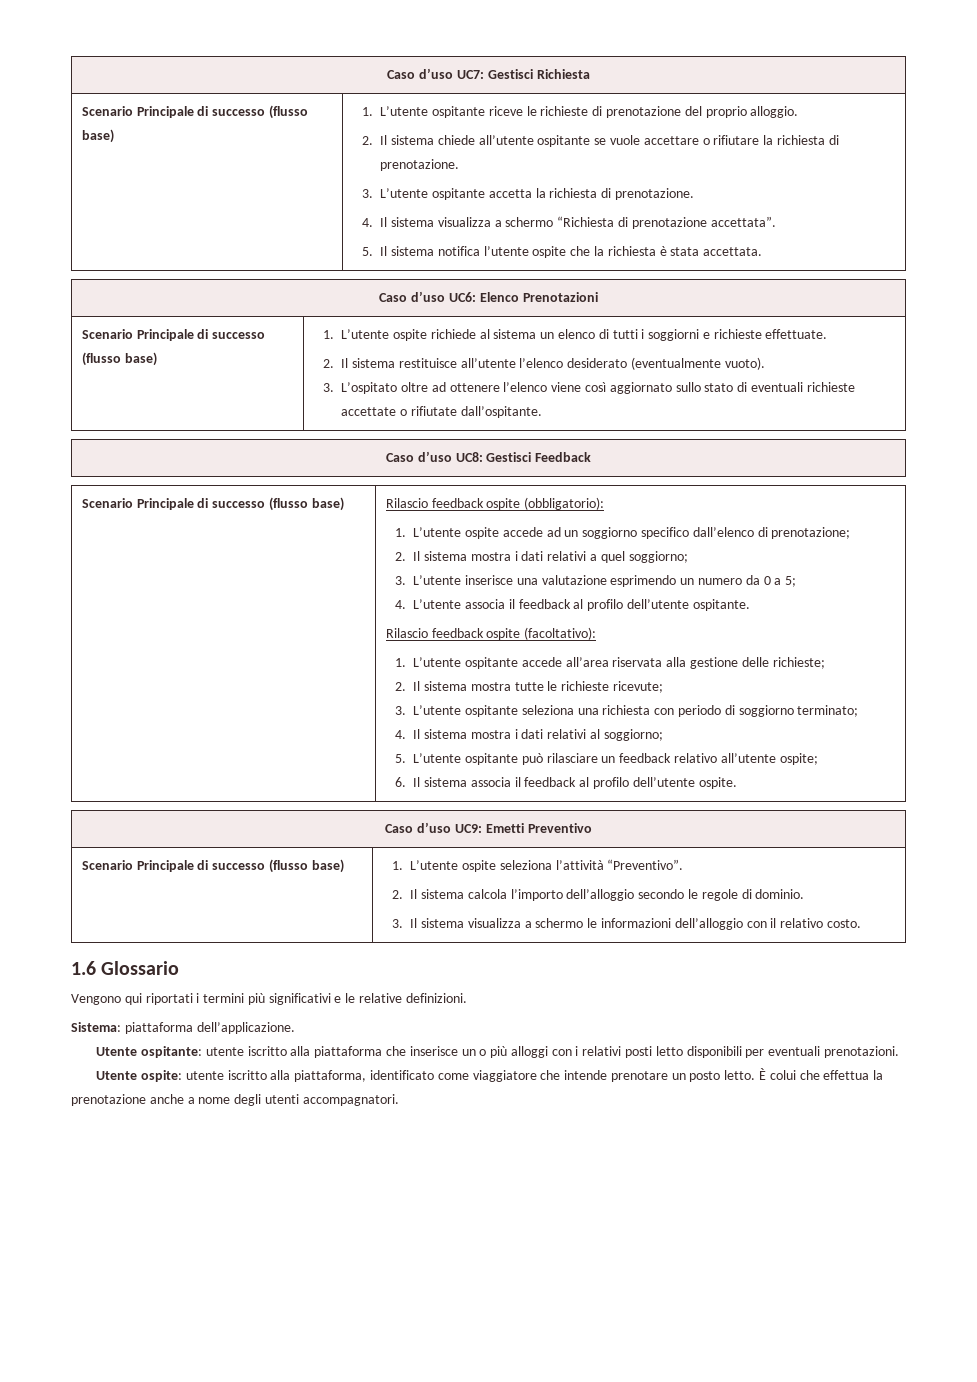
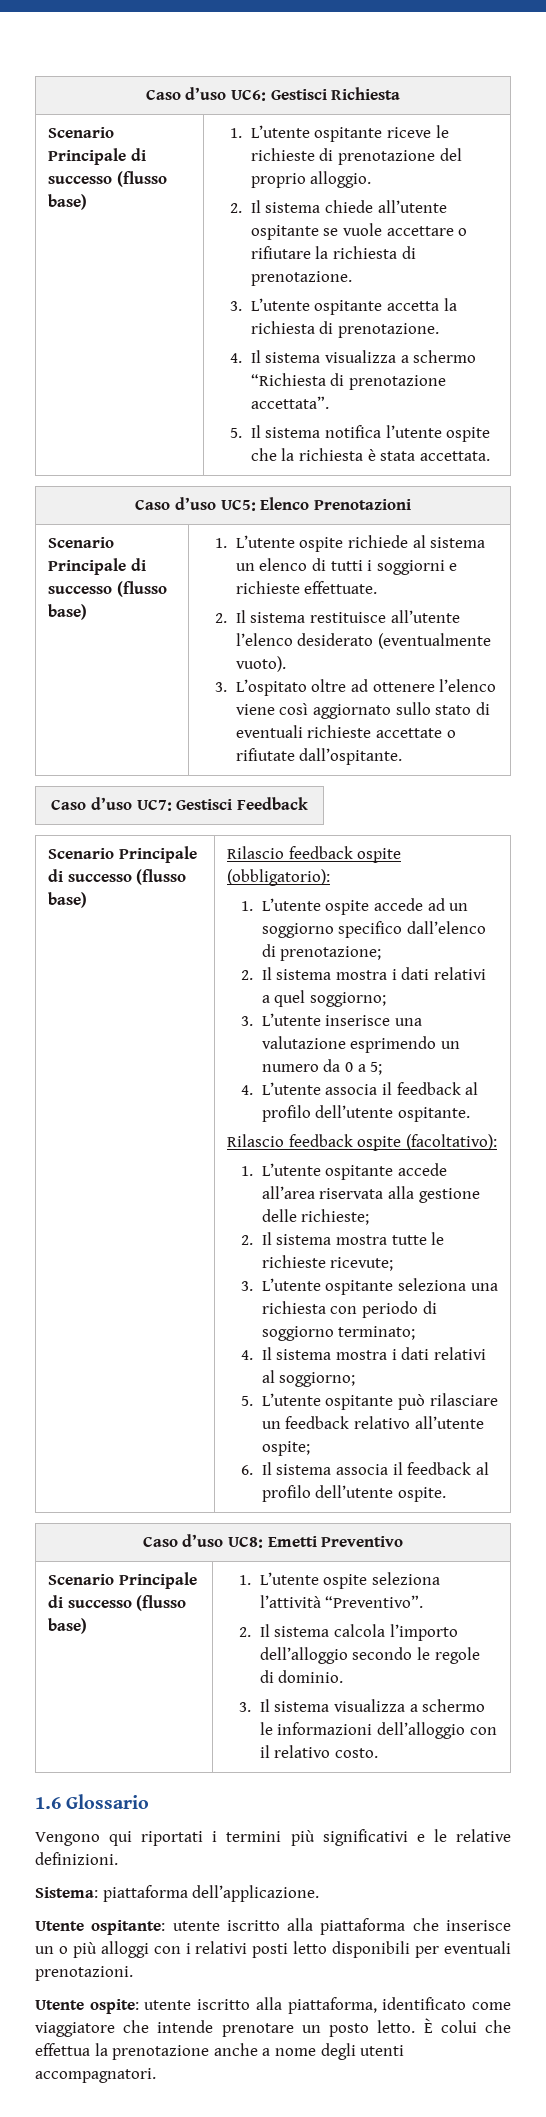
- Caso d’uso UC7: Gestisci Richiesta
+ Caso d’uso UC6: Gestisci Richiesta
- Caso d’uso UC6: Elenco Prenotazioni
+ Caso d’uso UC5: Elenco Prenotazioni
- Caso d’uso UC8: Gestisci Feedback
+ Caso d’uso UC7: Gestisci Feedback
- Caso d’uso UC9: Emetti Preventivo
+ Caso d’uso UC8: Emetti Preventivo

